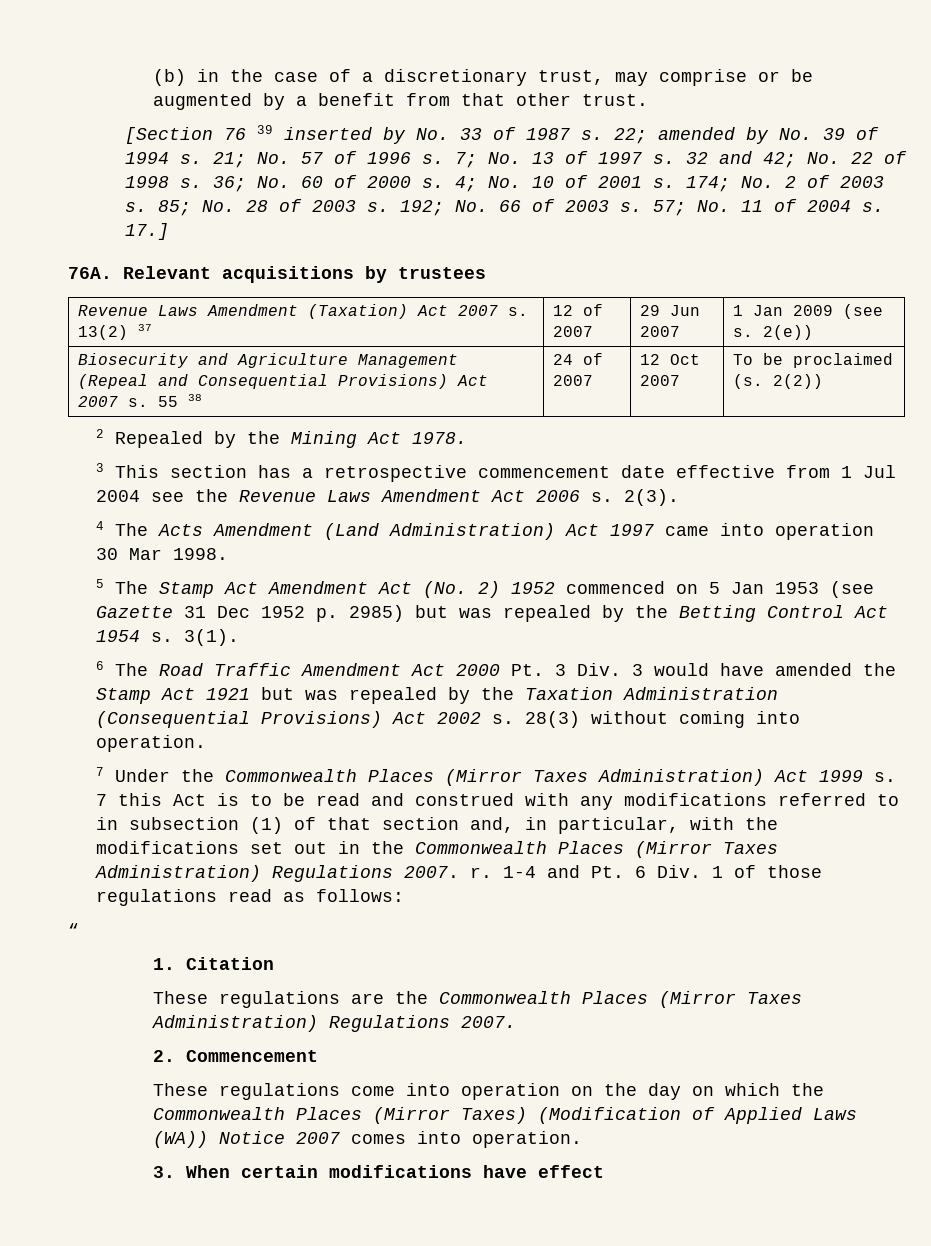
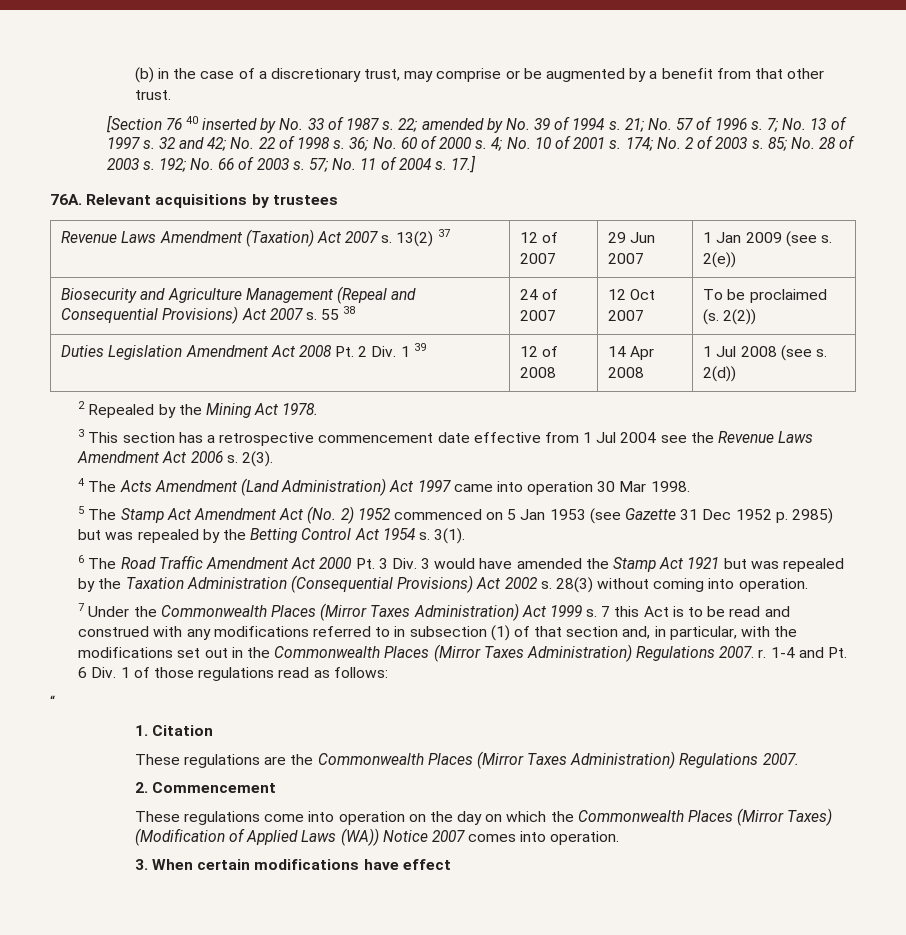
- [Section 76 39 inserted by No. 33 of 1987 s.
+ [Section 76 40 inserted by No. 33 of 1987 s.
+ Duties Legislation Amendment Act 2008 Pt. 2 Div. 1 39 | 12 of 2008 | 14 Apr 2008 | 1 Jul 2008 (see s. 2(d))

